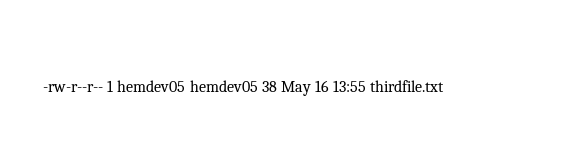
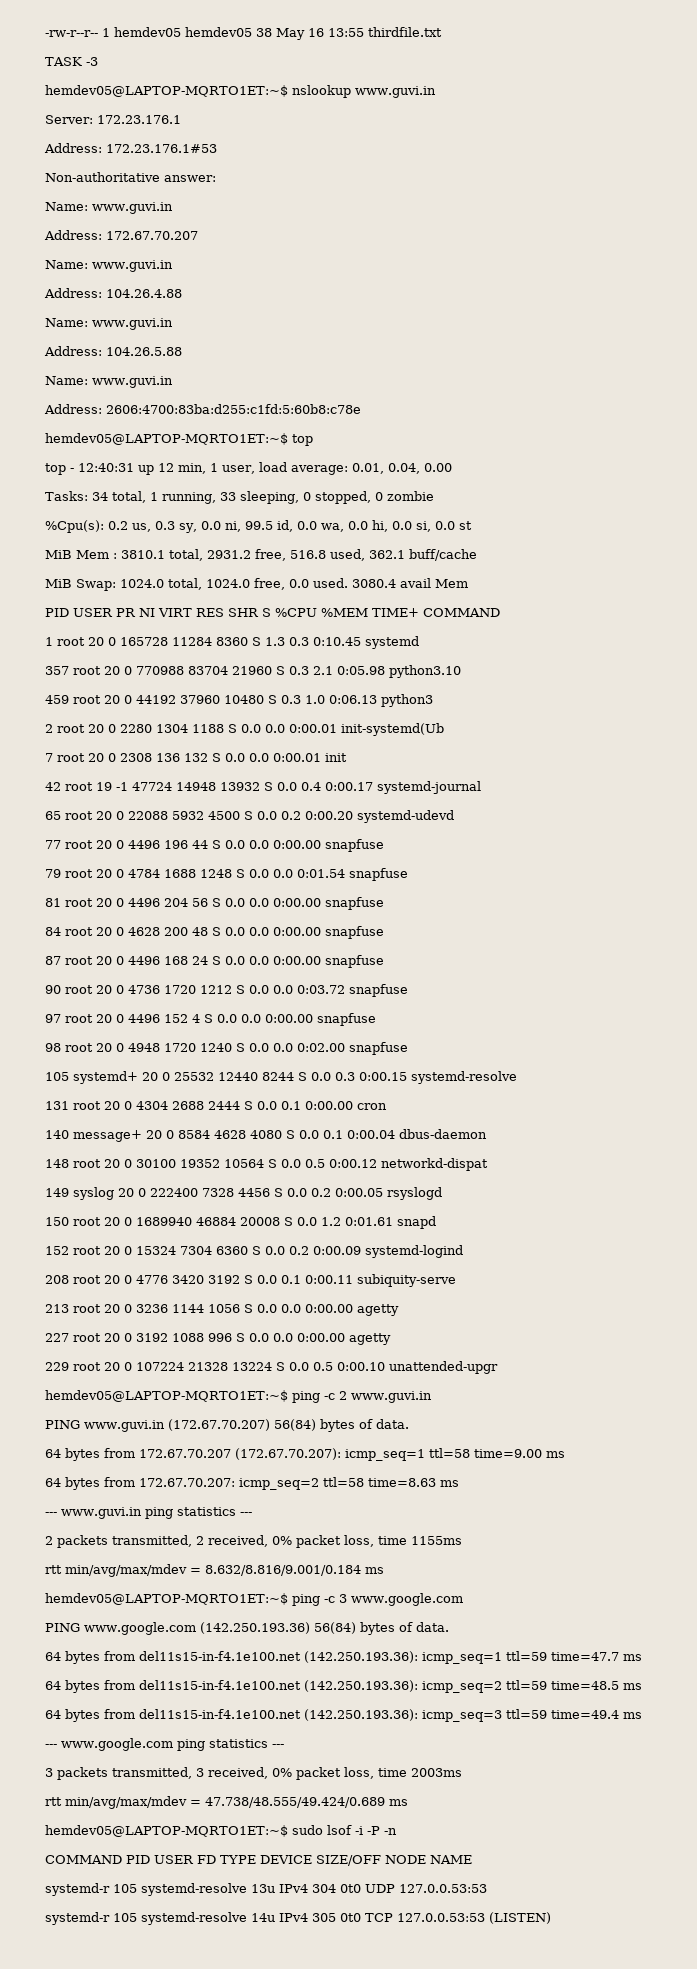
+ TASK -3
+ hemdev05@LAPTOP-MQRTO1ET:~$ nslookup www.guvi.in
+ Server: 172.23.176.1
+ Address: 172.23.176.1#53
+ Non-authoritative answer:
+ Name: www.guvi.in
+ Address: 172.67.70.207
+ Name: www.guvi.in
+ Address: 104.26.4.88
+ Name: www.guvi.in
+ Address: 104.26.5.88
+ Name: www.guvi.in
+ Address: 2606:4700:83ba:d255:c1fd:5:60b8:c78e
+ hemdev05@LAPTOP-MQRTO1ET:~$ top
+ top - 12:40:31 up 12 min, 1 user, load average: 0.01, 0.04, 0.00
+ Tasks: 34 total, 1 running, 33 sleeping, 0 stopped, 0 zombie
+ %Cpu(s): 0.2 us, 0.3 sy, 0.0 ni, 99.5 id, 0.0 wa, 0.0 hi, 0.0 si, 0.0 st
+ MiB Mem : 3810.1 total, 2931.2 free, 516.8 used, 362.1 buff/cache
+ MiB Swap: 1024.0 total, 1024.0 free, 0.0 used. 3080.4 avail Mem
+ PID USER PR NI VIRT RES SHR S %CPU %MEM TIME+ COMMAND
+ 1 root 20 0 165728 11284 8360 S 1.3 0.3 0:10.45 systemd
+ 357 root 20 0 770988 83704 21960 S 0.3 2.1 0:05.98 python3.10
+ 459 root 20 0 44192 37960 10480 S 0.3 1.0 0:06.13 python3
+ 2 root 20 0 2280 1304 1188 S 0.0 0.0 0:00.01 init-systemd(Ub
+ 7 root 20 0 2308 136 132 S 0.0 0.0 0:00.01 init
+ 42 root 19 -1 47724 14948 13932 S 0.0 0.4 0:00.17 systemd-journal
+ 65 root 20 0 22088 5932 4500 S 0.0 0.2 0:00.20 systemd-udevd
+ 77 root 20 0 4496 196 44 S 0.0 0.0 0:00.00 snapfuse
+ 79 root 20 0 4784 1688 1248 S 0.0 0.0 0:01.54 snapfuse
+ 81 root 20 0 4496 204 56 S 0.0 0.0 0:00.00 snapfuse
+ 84 root 20 0 4628 200 48 S 0.0 0.0 0:00.00 snapfuse
+ 87 root 20 0 4496 168 24 S 0.0 0.0 0:00.00 snapfuse
+ 90 root 20 0 4736 1720 1212 S 0.0 0.0 0:03.72 snapfuse
+ 97 root 20 0 4496 152 4 S 0.0 0.0 0:00.00 snapfuse
+ 98 root 20 0 4948 1720 1240 S 0.0 0.0 0:02.00 snapfuse
+ 105 systemd+ 20 0 25532 12440 8244 S 0.0 0.3 0:00.15 systemd-resolve
+ 131 root 20 0 4304 2688 2444 S 0.0 0.1 0:00.00 cron
+ 140 message+ 20 0 8584 4628 4080 S 0.0 0.1 0:00.04 dbus-daemon
+ 148 root 20 0 30100 19352 10564 S 0.0 0.5 0:00.12 networkd-dispat
+ 149 syslog 20 0 222400 7328 4456 S 0.0 0.2 0:00.05 rsyslogd
+ 150 root 20 0 1689940 46884 20008 S 0.0 1.2 0:01.61 snapd
+ 152 root 20 0 15324 7304 6360 S 0.0 0.2 0:00.09 systemd-logind
+ 208 root 20 0 4776 3420 3192 S 0.0 0.1 0:00.11 subiquity-serve
+ 213 root 20 0 3236 1144 1056 S 0.0 0.0 0:00.00 agetty
+ 227 root 20 0 3192 1088 996 S 0.0 0.0 0:00.00 agetty
+ 229 root 20 0 107224 21328 13224 S 0.0 0.5 0:00.10 unattended-upgr
+ hemdev05@LAPTOP-MQRTO1ET:~$ ping -c 2 www.guvi.in
+ PING www.guvi.in (172.67.70.207) 56(84) bytes of data.
+ 64 bytes from 172.67.70.207 (172.67.70.207): icmp_seq=1 ttl=58 time=9.00 ms
+ 64 bytes from 172.67.70.207: icmp_seq=2 ttl=58 time=8.63 ms
+ --- www.guvi.in ping statistics ---
+ 2 packets transmitted, 2 received, 0% packet loss, time 1155ms
+ rtt min/avg/max/mdev = 8.632/8.816/9.001/0.184 ms
+ hemdev05@LAPTOP-MQRTO1ET:~$ ping -c 3 www.google.com
+ PING www.google.com (142.250.193.36) 56(84) bytes of data.
+ 64 bytes from del11s15-in-f4.1e100.net (142.250.193.36): icmp_seq=1 ttl=59 time=47.7 ms
+ 64 bytes from del11s15-in-f4.1e100.net (142.250.193.36): icmp_seq=2 ttl=59 time=48.5 ms
+ 64 bytes from del11s15-in-f4.1e100.net (142.250.193.36): icmp_seq=3 ttl=59 time=49.4 ms
+ --- www.google.com ping statistics ---
+ 3 packets transmitted, 3 received, 0% packet loss, time 2003ms
+ rtt min/avg/max/mdev = 47.738/48.555/49.424/0.689 ms
+ hemdev05@LAPTOP-MQRTO1ET:~$ sudo lsof -i -P -n
+ COMMAND PID USER FD TYPE DEVICE SIZE/OFF NODE NAME
+ systemd-r 105 systemd-resolve 13u IPv4 304 0t0 UDP 127.0.0.53:53
+ systemd-r 105 systemd-resolve 14u IPv4 305 0t0 TCP 127.0.0.53:53 (LISTEN)

